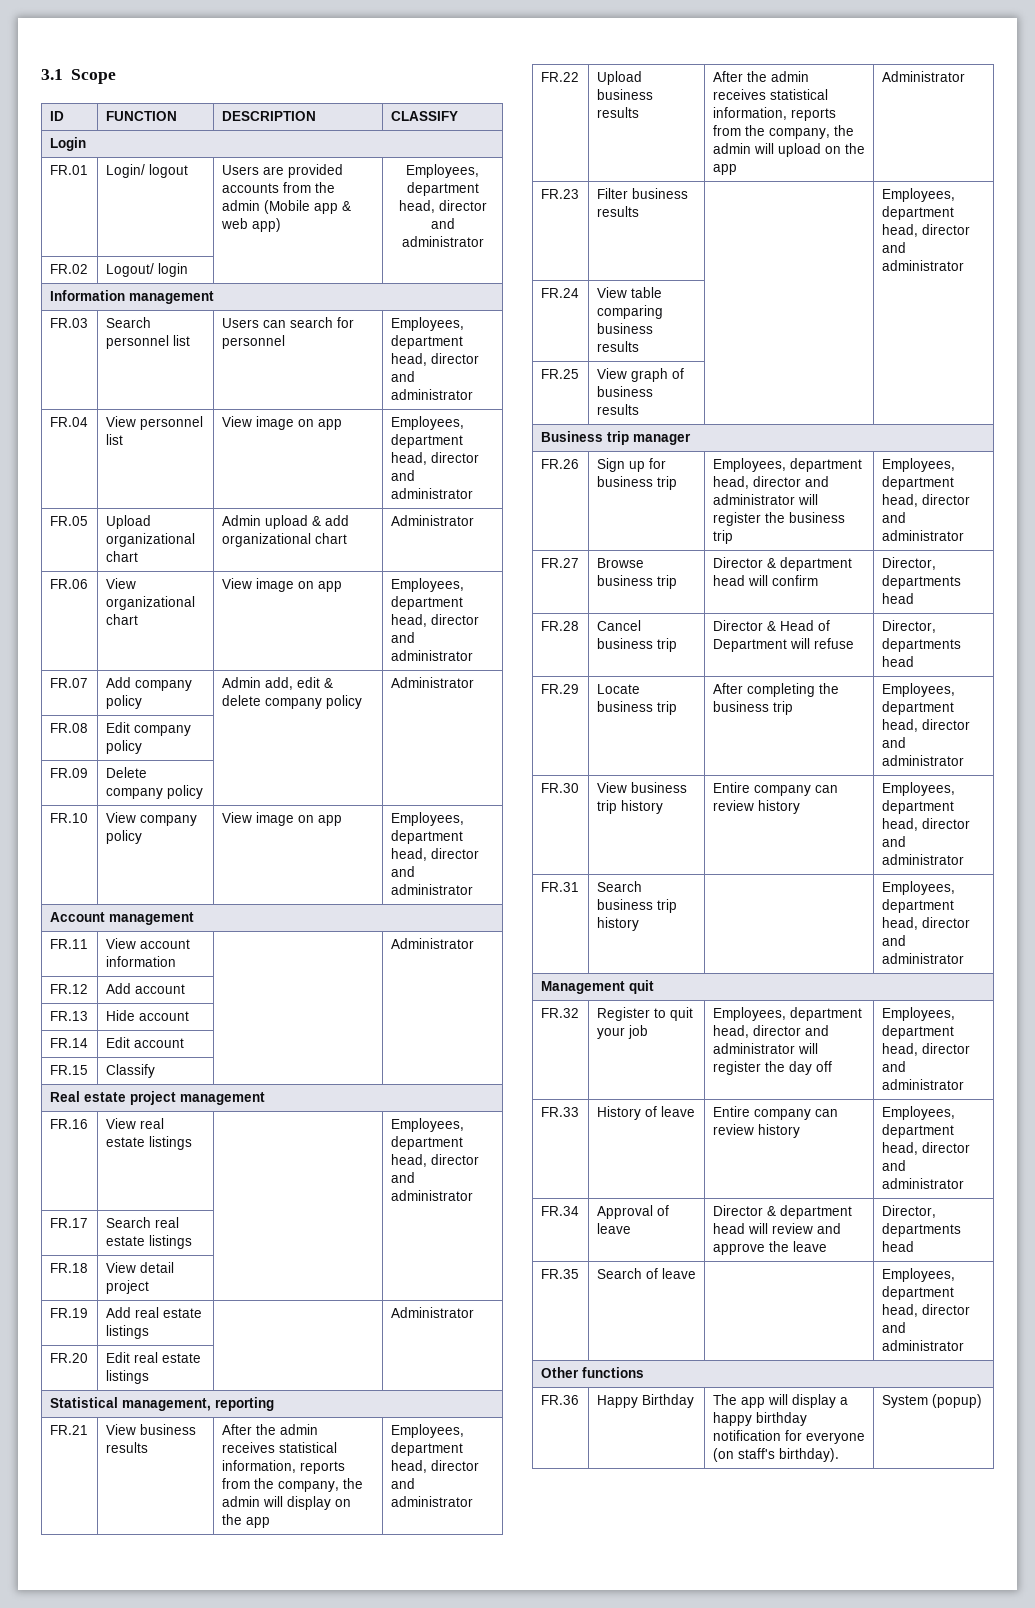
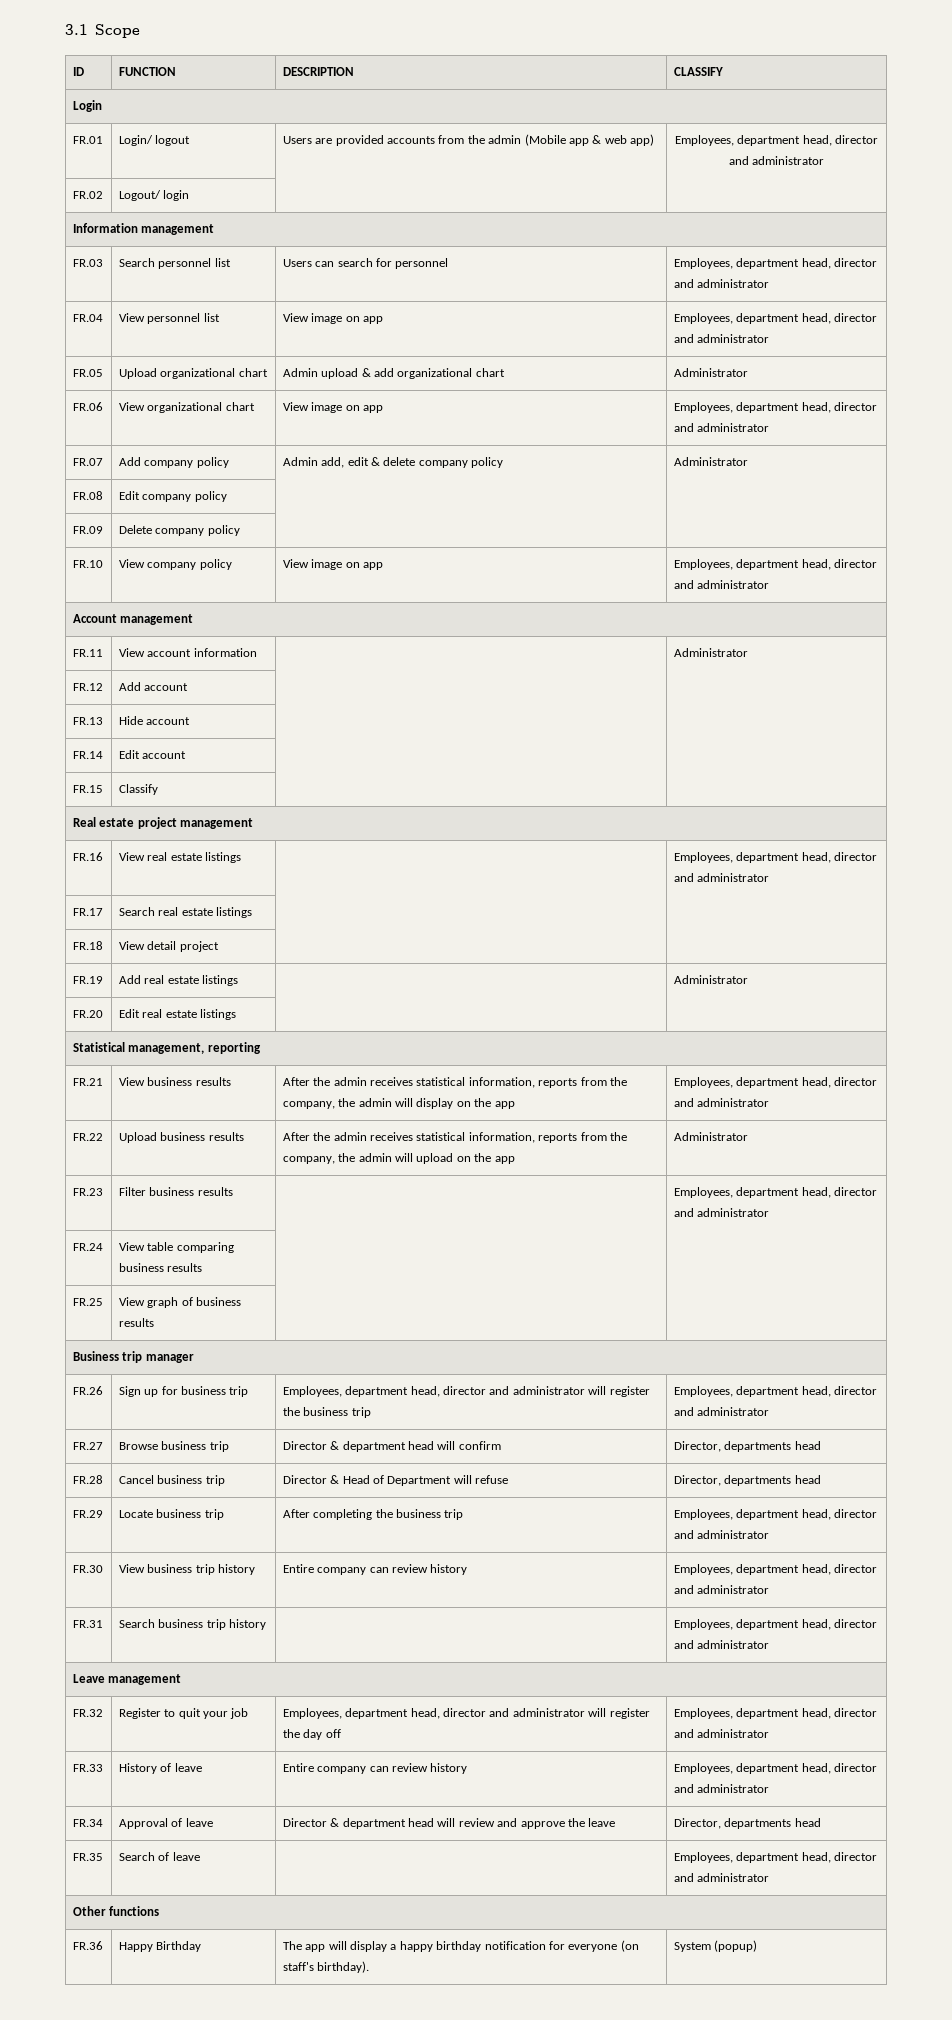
- Management quit
+ Leave management

